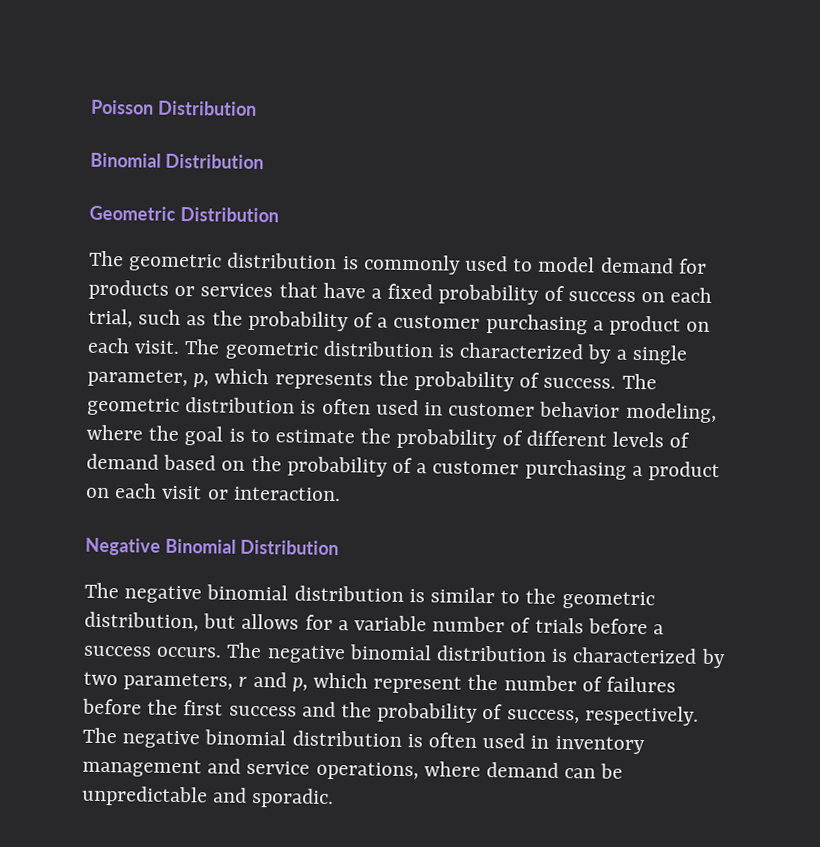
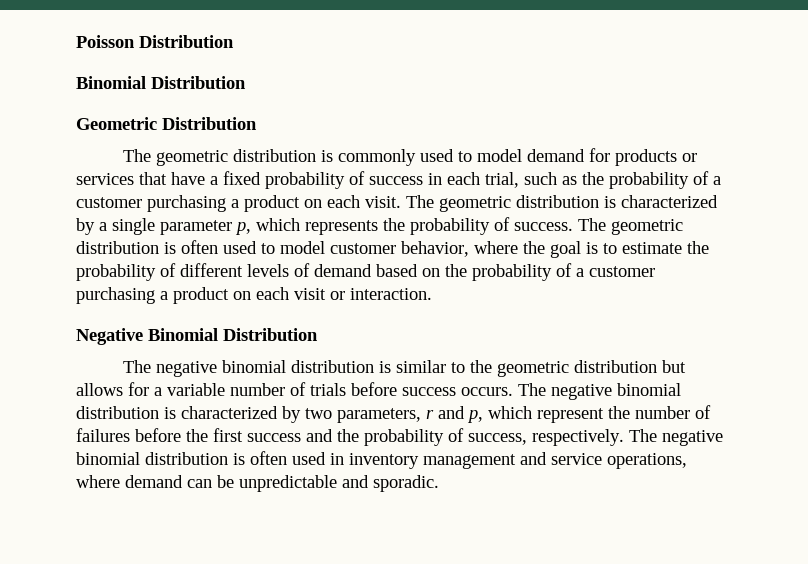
- The geometric distribution is commonly used to model demand for products or services that have a fixed probability of success on each trial, such as the probability of a customer purchasing a product on each visit.
+ The geometric distribution is commonly used to model demand for products or services that have a fixed probability of success in each trial, such as the probability of a customer purchasing a product on each visit.
- The geometric distribution is characterized by a single parameter, p, which represents the probability of success.
+ The geometric distribution is characterized by a single parameter p, which represents the probability of success.
- The geometric distribution is often used in customer behavior modeling, where the goal is to estimate the probability of different levels of demand based on the probability of a customer purchasing a product on each visit or interaction.
+ The geometric distribution is often used to model customer behavior, where the goal is to estimate the probability of different levels of demand based on the probability of a customer purchasing a product on each visit or interaction.
- The negative binomial distribution is similar to the geometric distribution, but allows for a variable number of trials before a success occurs.
+ The negative binomial distribution is similar to the geometric distribution but allows for a variable number of trials before success occurs.

